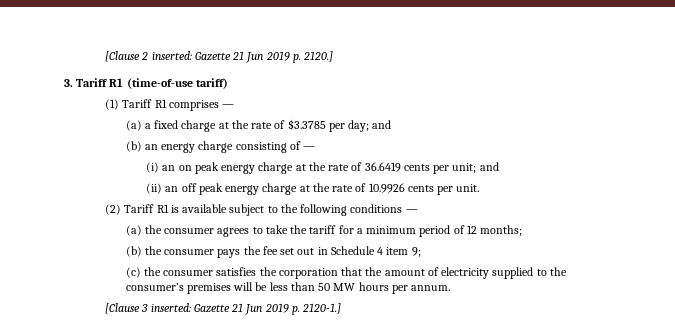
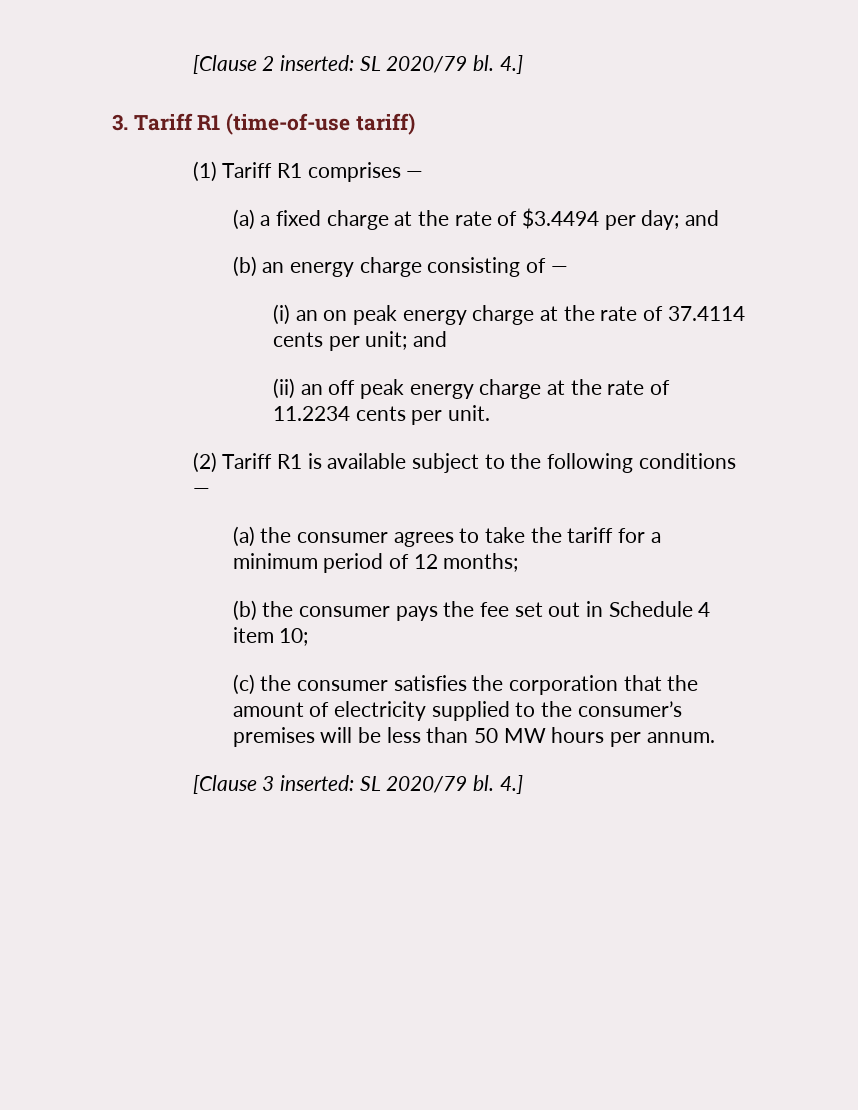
- [Clause 2 inserted: Gazette 21 Jun 2019 p. 2120.]
+ [Clause 2 inserted: SL 2020/79 bl. 4.]
- (a) a fixed charge at the rate of $3.3785 per day; and
+ (a) a fixed charge at the rate of $3.4494 per day; and
- (i) an on peak energy charge at the rate of 36.6419 cents per unit; and
+ (i) an on peak energy charge at the rate of 37.4114 cents per unit; and
- (ii) an off peak energy charge at the rate of 10.9926 cents per unit.
+ (ii) an off peak energy charge at the rate of 11.2234 cents per unit.
- (b) the consumer pays the fee set out in Schedule 4 item 9;
+ (b) the consumer pays the fee set out in Schedule 4 item 10;
- [Clause 3 inserted: Gazette 21 Jun 2019 p. 2120-1.]
+ [Clause 3 inserted: SL 2020/79 bl. 4.]

